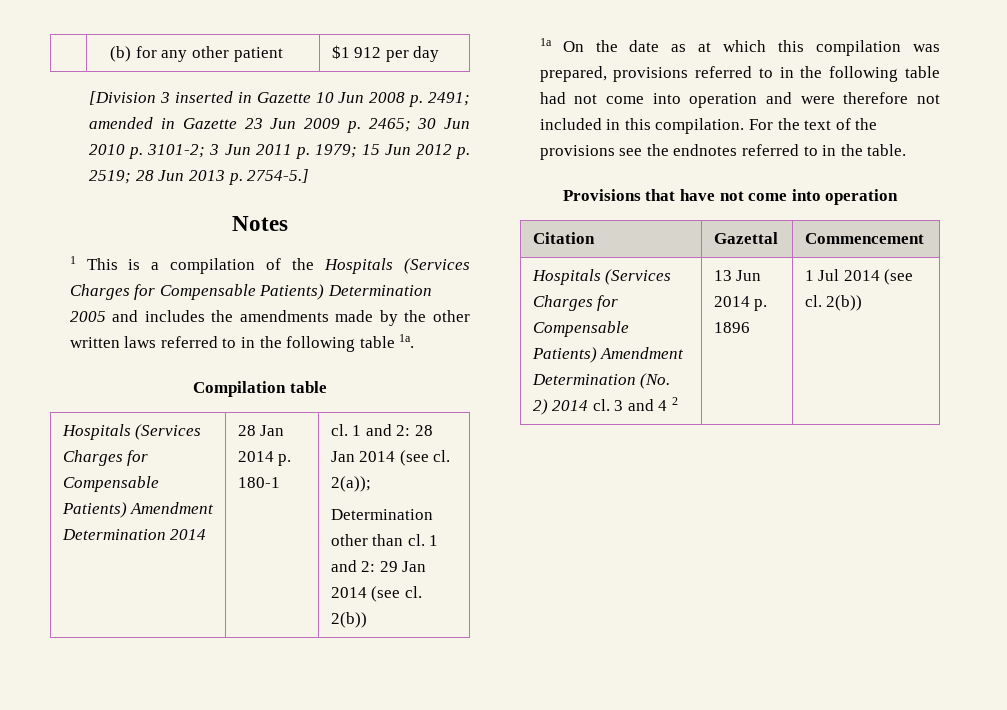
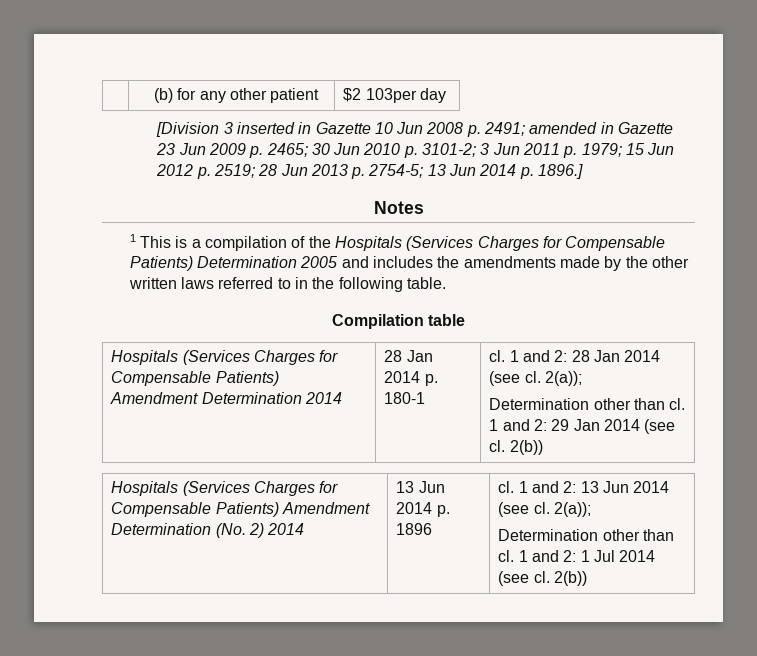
- | (b) for any other patient | $1 912 per day
+ | (b) for any other patient | $2 103per day
- [Division 3 inserted in Gazette 10 Jun 2008 p. 2491; amended in Gazette 23 Jun 2009 p. 2465; 30 Jun 2010 p. 3101-2; 3 Jun 2011 p. 1979; 15 Jun 2012 p. 2519; 28 Jun 2013 p. 2754-5.]
+ [Division 3 inserted in Gazette 10 Jun 2008 p. 2491; amended in Gazette 23 Jun 2009 p. 2465; 30 Jun 2010 p. 3101-2; 3 Jun 2011 p. 1979; 15 Jun 2012 p. 2519; 28 Jun 2013 p. 2754-5; 13 Jun 2014 p. 1896.]
- 1 This is a compilation of the Hospitals (Services Charges for Compensable Patients) Determination 2005 and includes the amendments made by the other written laws referred to in the following table 1a.
+ 1 This is a compilation of the Hospitals (Services Charges for Compensable Patients) Determination 2005 and includes the amendments made by the other written laws referred to in the following table.
- 1a On the date as at which this compilation was prepared, provisions referred to in the following table had not come into operation and were therefore not included in this compilation. For the text of the provisions see the endnotes referred to in the table.
- Provisions that have not come into operation
- Citation | Gazettal | Commencement
- Hospitals (Services Charges for Compensable Patients) Amendment Determination (No. 2) 2014 cl. 3 and 4 2 | 13 Jun 2014 p. 1896 | 1 Jul 2014 (see cl. 2(b))
+ Hospitals (Services Charges for Compensable Patients) Amendment Determination (No. 2) 2014 | 13 Jun 2014 p. 1896 | cl. 1 and 2: 13 Jun 2014 (see cl. 2(a));
+ Determination other than cl. 1 and 2: 1 Jul 2014 (see cl. 2(b))

